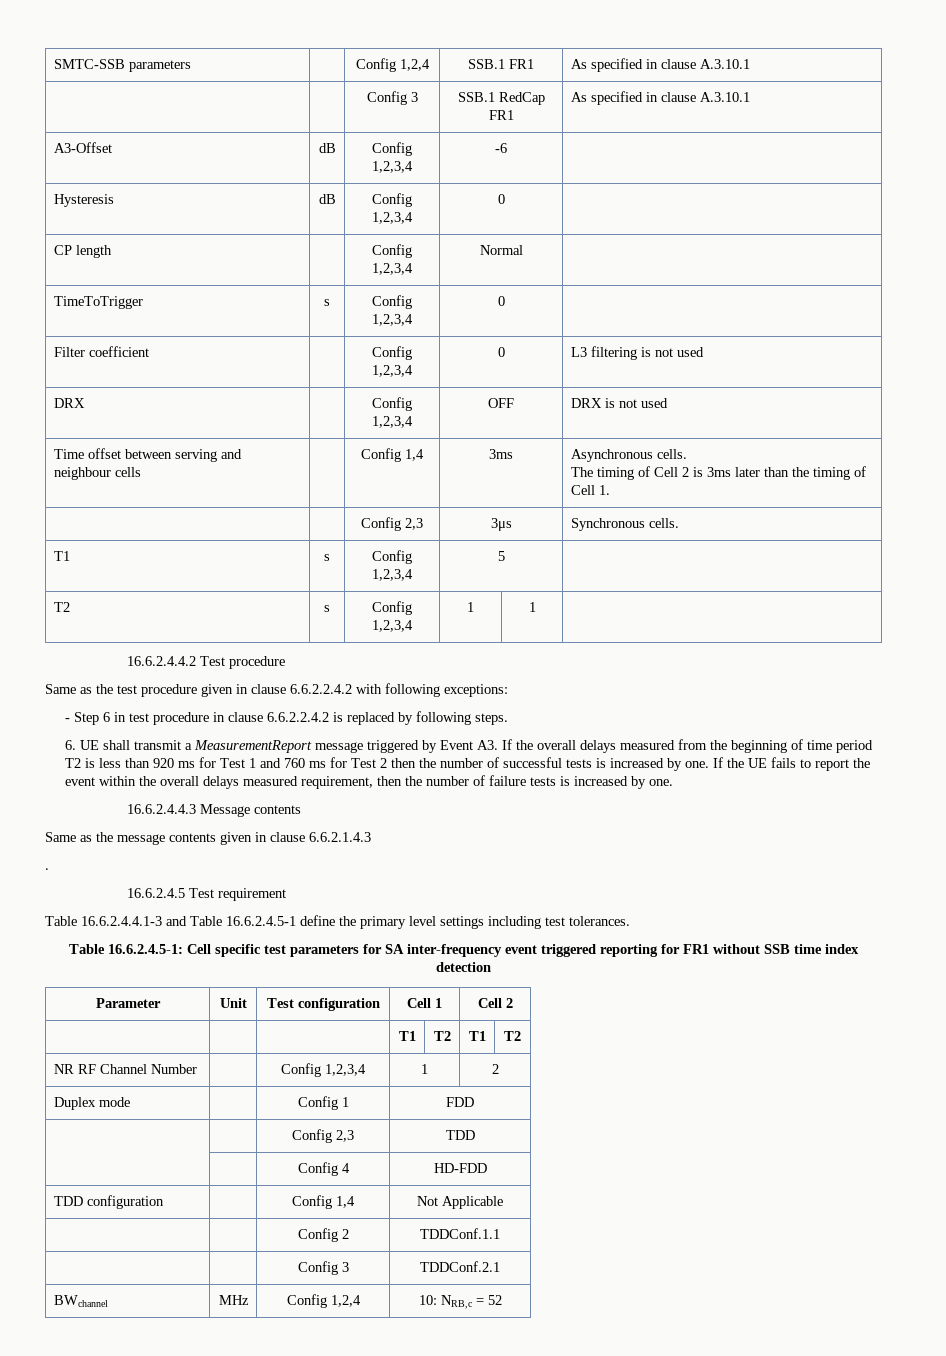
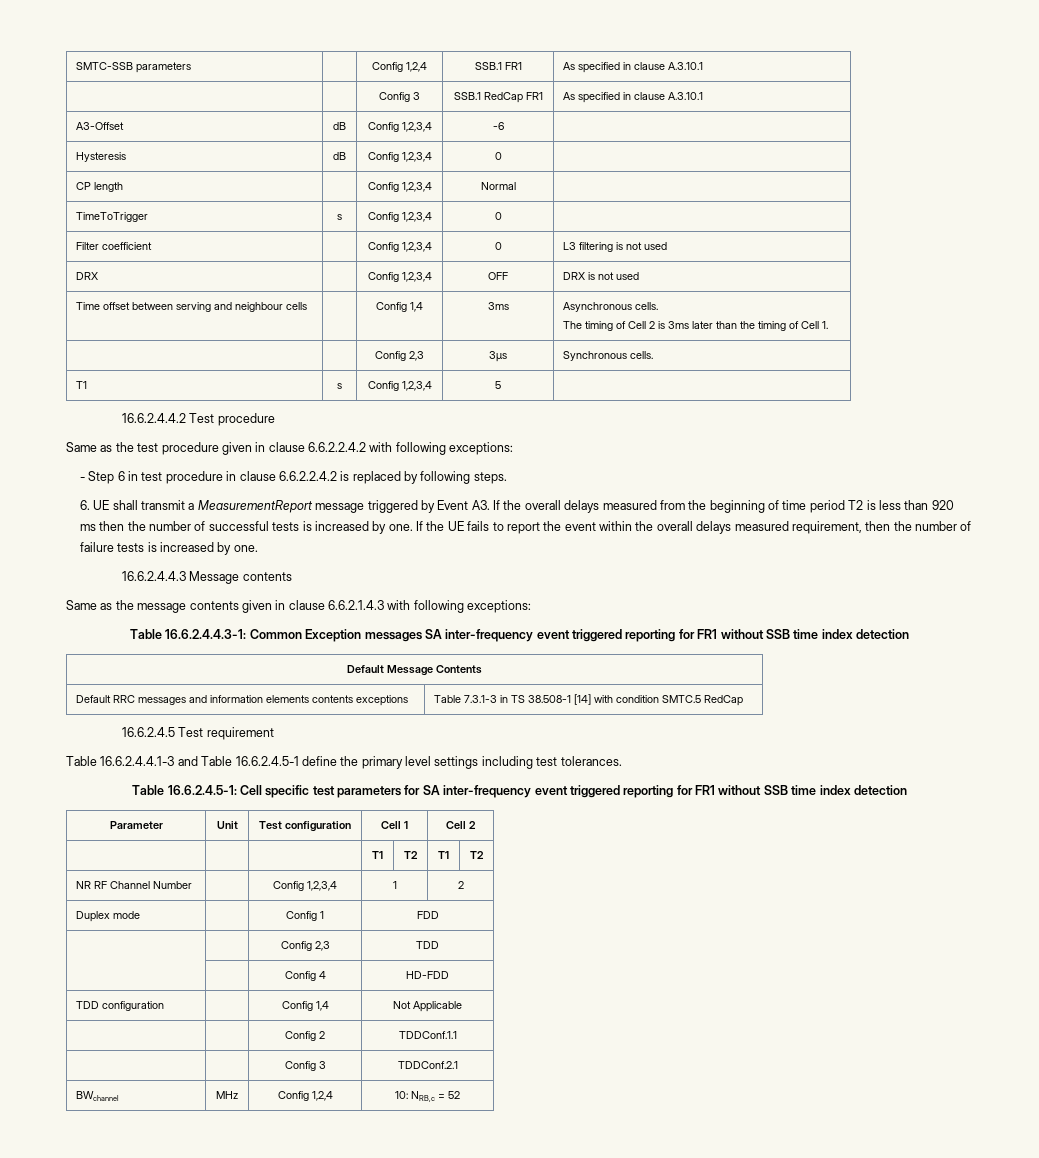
- T2 | s | Config 1,2,3,4 | 1 | 1 |
- 6. UE shall transmit a MeasurementReport message triggered by Event A3. If the overall delays measured from the beginning of time period T2 is less than 920 ms for Test 1 and 760 ms for Test 2 then the number of successful tests is increased by one.
+ 6. UE shall transmit a MeasurementReport message triggered by Event A3. If the overall delays measured from the beginning of time period T2 is less than 920 ms then the number of successful tests is increased by one.
- Same as the message contents given in clause 6.6.2.1.4.3
- .
+ Same as the message contents given in clause 6.6.2.1.4.3 with following exceptions:
+ Table 16.6.2.4.4.3-1: Common Exception messages SA inter-frequency event triggered reporting for FR1 without SSB time index detection
+ Default Message Contents
+ Default RRC messages and information elements contents exceptions | Table 7.3.1-3 in TS 38.508-1 [14] with condition SMTC.5 RedCap

